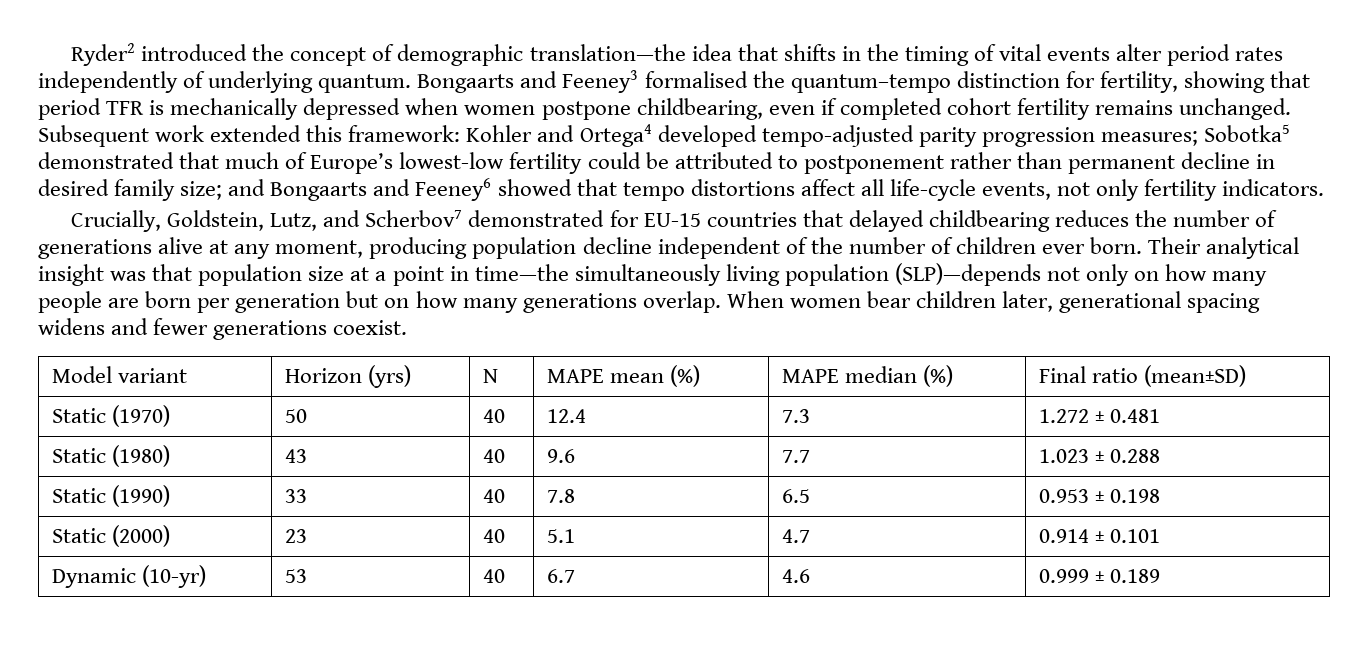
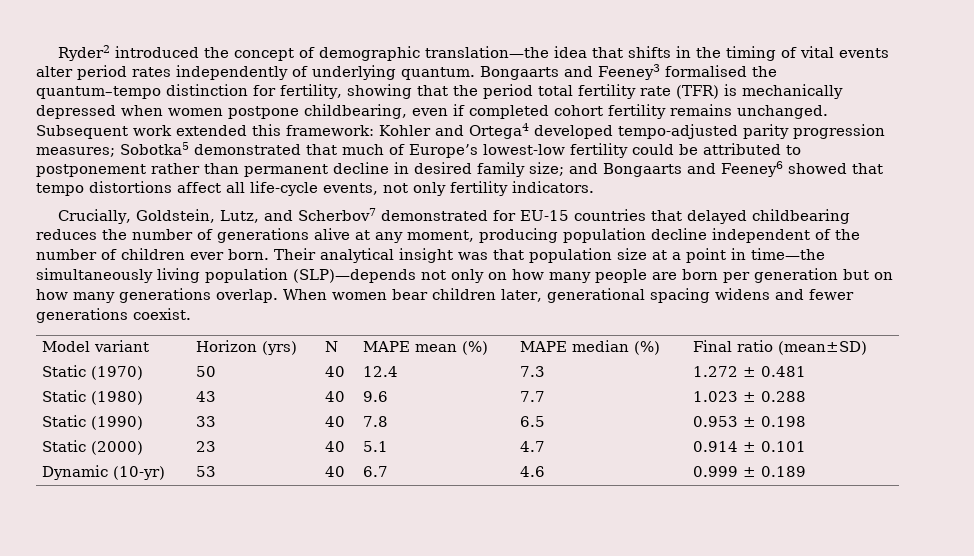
- Bongaarts and Feeney3 formalised the quantum–tempo distinction for fertility, showing that period TFR is mechanically depressed when women postpone childbearing, even if completed cohort fertility remains unchanged.
+ Bongaarts and Feeney3 formalised the quantum–tempo distinction for fertility, showing that the period total fertility rate (TFR) is mechanically depressed when women postpone childbearing, even if completed cohort fertility remains unchanged.

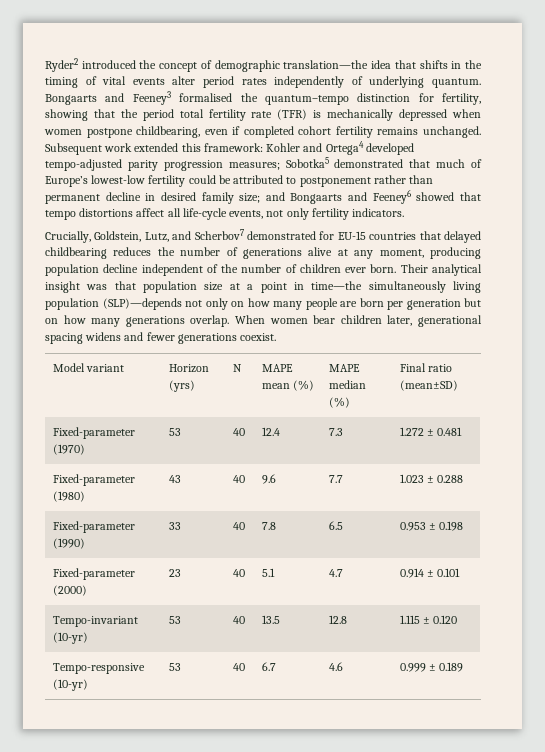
- Static (1970) | 50 | 40 | 12.4 | 7.3 | 1.272 ± 0.481
+ Fixed-parameter (1970) | 53 | 40 | 12.4 | 7.3 | 1.272 ± 0.481
- Static (1980) | 43 | 40 | 9.6 | 7.7 | 1.023 ± 0.288
+ Fixed-parameter (1980) | 43 | 40 | 9.6 | 7.7 | 1.023 ± 0.288
- Static (1990) | 33 | 40 | 7.8 | 6.5 | 0.953 ± 0.198
+ Fixed-parameter (1990) | 33 | 40 | 7.8 | 6.5 | 0.953 ± 0.198
- Static (2000) | 23 | 40 | 5.1 | 4.7 | 0.914 ± 0.101
+ Fixed-parameter (2000) | 23 | 40 | 5.1 | 4.7 | 0.914 ± 0.101
- Dynamic (10-yr) | 53 | 40 | 6.7 | 4.6 | 0.999 ± 0.189
+ Tempo-invariant (10-yr) | 53 | 40 | 13.5 | 12.8 | 1.115 ± 0.120
+ Tempo-responsive (10-yr) | 53 | 40 | 6.7 | 4.6 | 0.999 ± 0.189

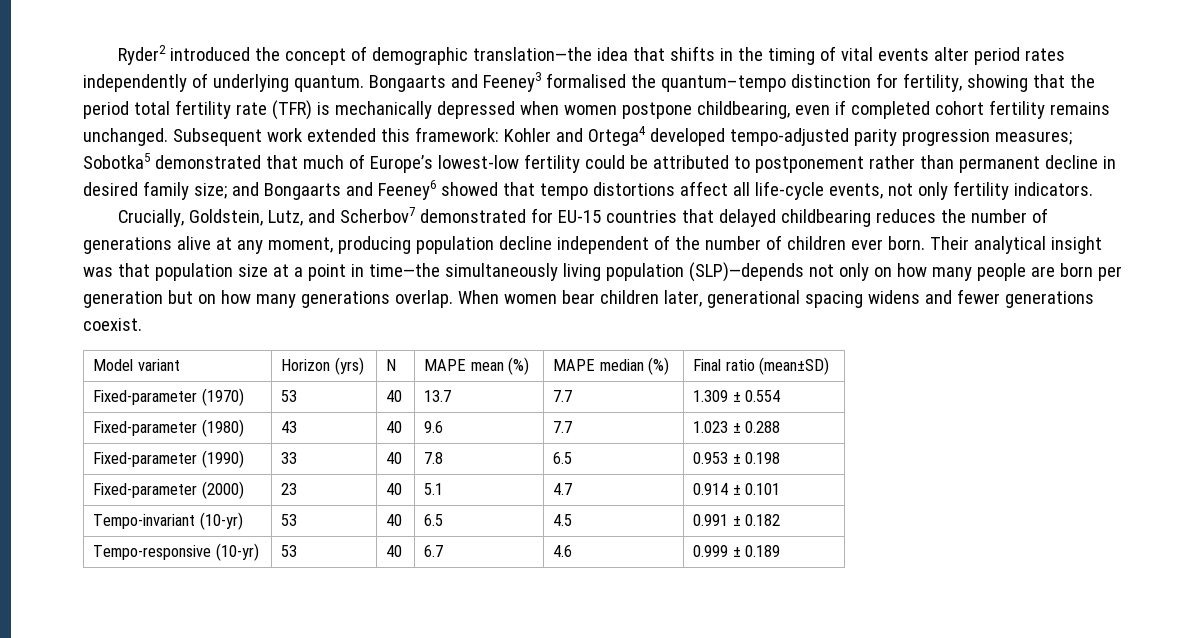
- Fixed-parameter (1970) | 53 | 40 | 12.4 | 7.3 | 1.272 ± 0.481
+ Fixed-parameter (1970) | 53 | 40 | 13.7 | 7.7 | 1.309 ± 0.554
- Tempo-invariant (10-yr) | 53 | 40 | 13.5 | 12.8 | 1.115 ± 0.120
+ Tempo-invariant (10-yr) | 53 | 40 | 6.5 | 4.5 | 0.991 ± 0.182

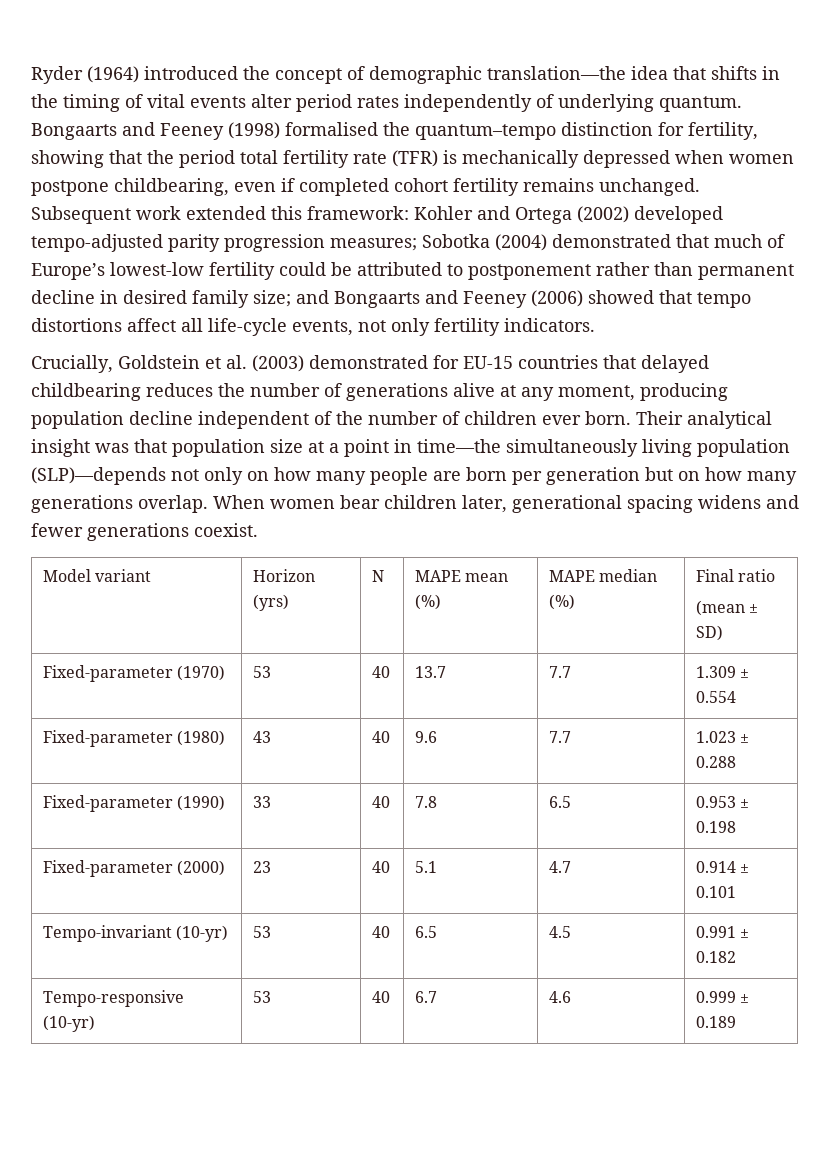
- Ryder2 introduced the concept of demographic translation—the idea that shifts in the timing of vital events alter period rates independently of underlying quantum.
+ Ryder (1964) introduced the concept of demographic translation—the idea that shifts in the timing of vital events alter period rates independently of underlying quantum.
- Bongaarts and Feeney3 formalised the quantum–tempo distinction for fertility, showing that the period total fertility rate (TFR) is mechanically depressed when women postpone childbearing, even if completed cohort fertility remains unchanged.
+ Bongaarts and Feeney (1998) formalised the quantum–tempo distinction for fertility, showing that the period total fertility rate (TFR) is mechanically depressed when women postpone childbearing, even if completed cohort fertility remains unchanged.
- Subsequent work extended this framework: Kohler and Ortega4 developed tempo-adjusted parity progression measures; Sobotka5 demonstrated that much of Europe’s lowest-low fertility could be attributed to postponement rather than permanent decline in desired family size; and Bongaarts and Feeney6 showed that tempo distortions affect all life-cycle events, not only fertility indicators.
+ Subsequent work extended this framework: Kohler and Ortega (2002) developed tempo-adjusted parity progression measures; Sobotka (2004) demonstrated that much of Europe’s lowest-low fertility could be attributed to postponement rather than permanent decline in desired family size; and Bongaarts and Feeney (2006) showed that tempo distortions affect all life-cycle events, not only fertility indicators.
- Crucially, Goldstein, Lutz, and Scherbov7 demonstrated for EU-15 countries that delayed childbearing reduces the number of generations alive at any moment, producing population decline independent of the number of children ever born.
+ Crucially, Goldstein et al. (2003) demonstrated for EU-15 countries that delayed childbearing reduces the number of generations alive at any moment, producing population decline independent of the number of children ever born.
- Model variant | Horizon (yrs) | N | MAPE mean (%) | MAPE median (%) | Final ratio (mean±SD)
+ Model variant | Horizon (yrs) | N | MAPE mean (%) | MAPE median (%) | Final ratio
+ (mean ± SD)

